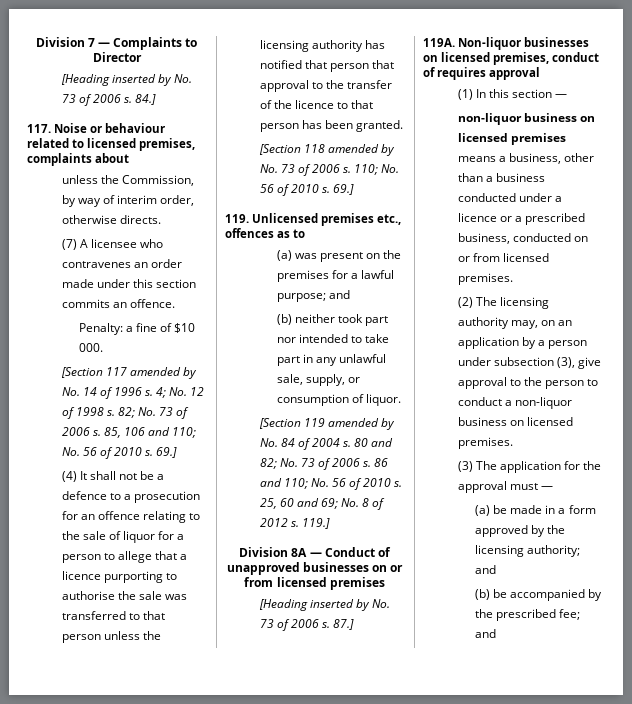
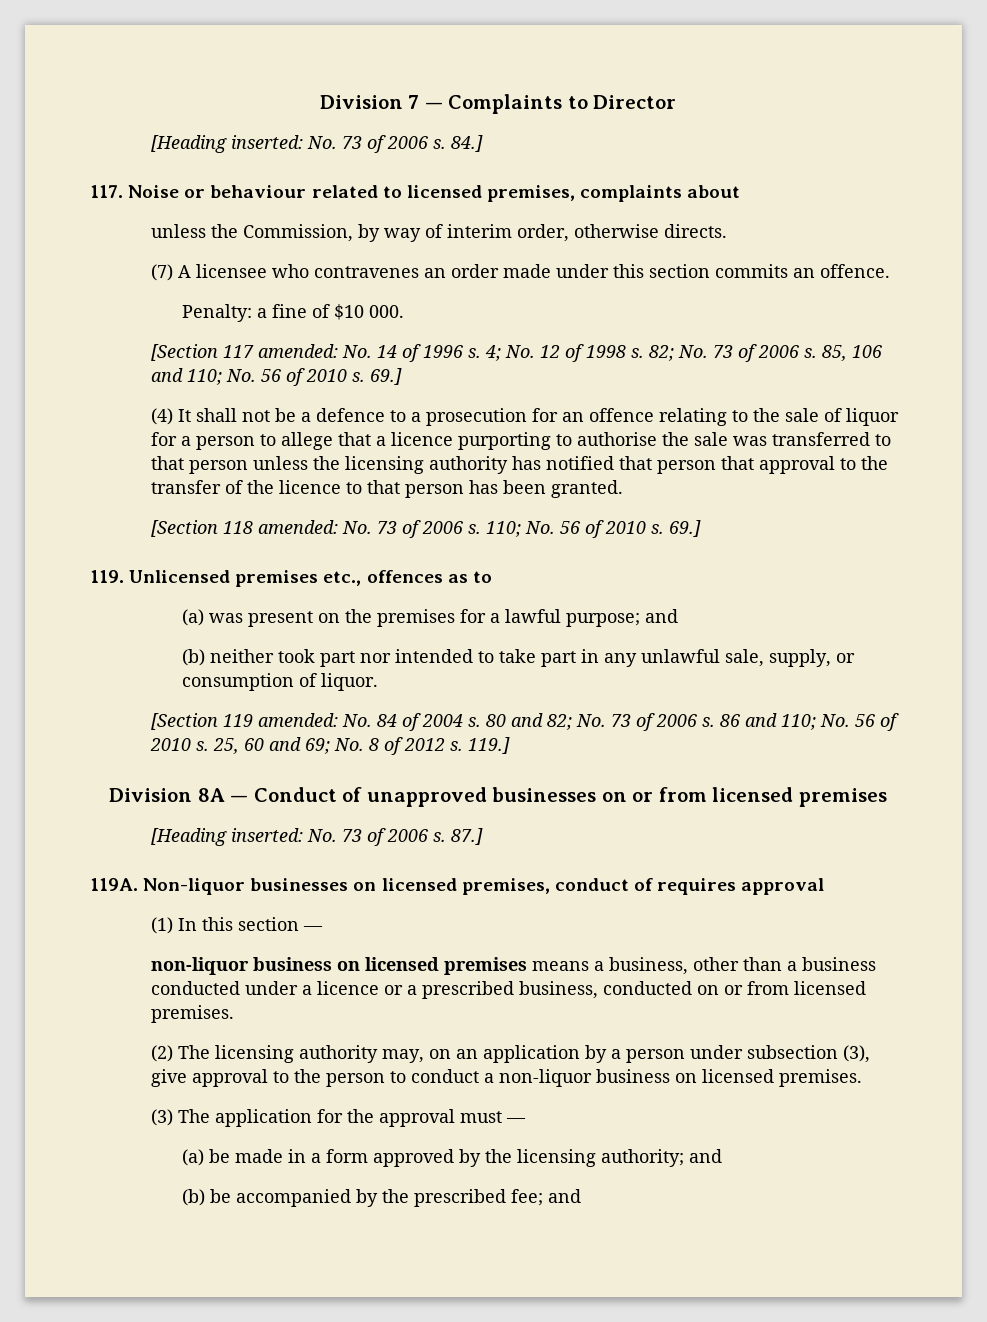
  Division 7 — Complaints to Director
- [Heading inserted by No. 73 of 2006 s.
+ [Heading inserted: No. 73 of 2006 s.
- [Section 117 amended by No. 14 of 1996 s.
+ [Section 117 amended: No. 14 of 1996 s.
- [Section 118 amended by No. 73 of 2006 s.
+ [Section 118 amended: No. 73 of 2006 s.
- [Section 119 amended by No. 84 of 2004 s.
+ [Section 119 amended: No. 84 of 2004 s.
  Division 8A — Conduct of unapproved businesses on or from licensed premises
- [Heading inserted by No. 73 of 2006 s.
+ [Heading inserted: No. 73 of 2006 s.

